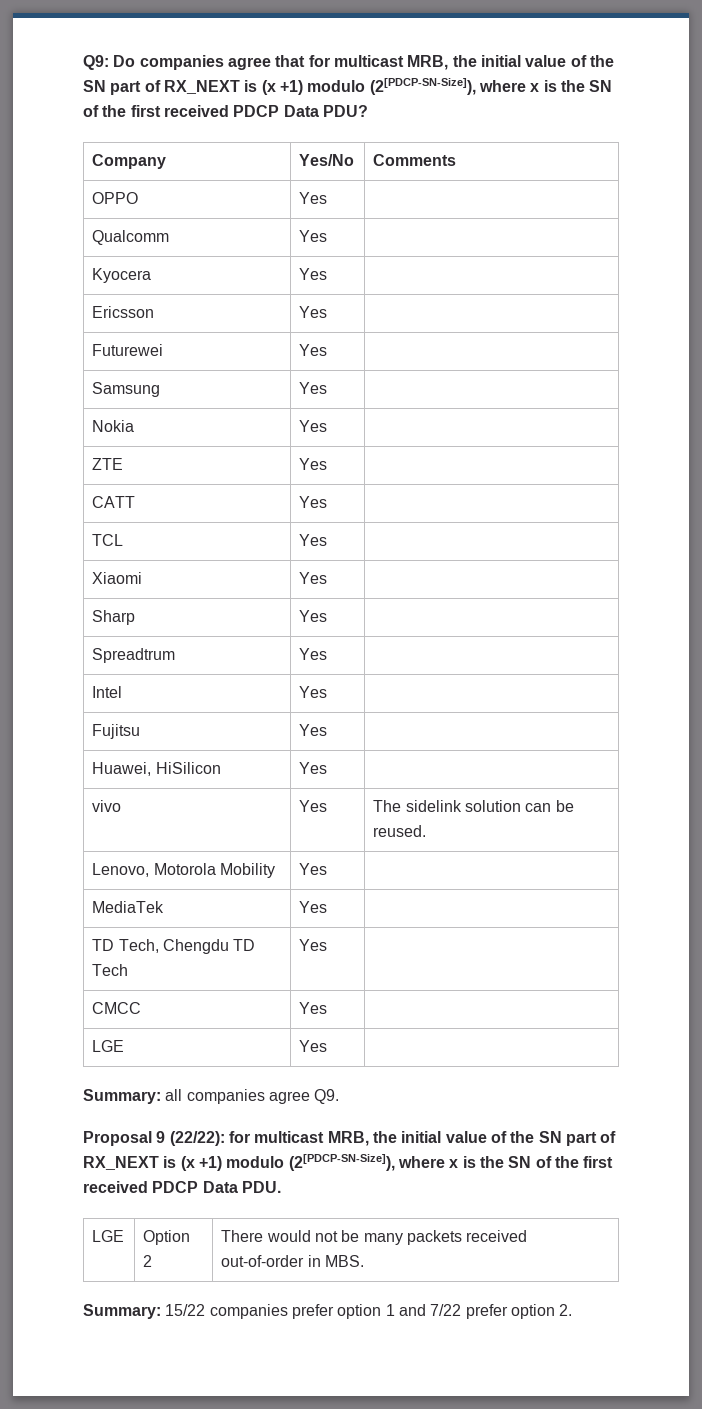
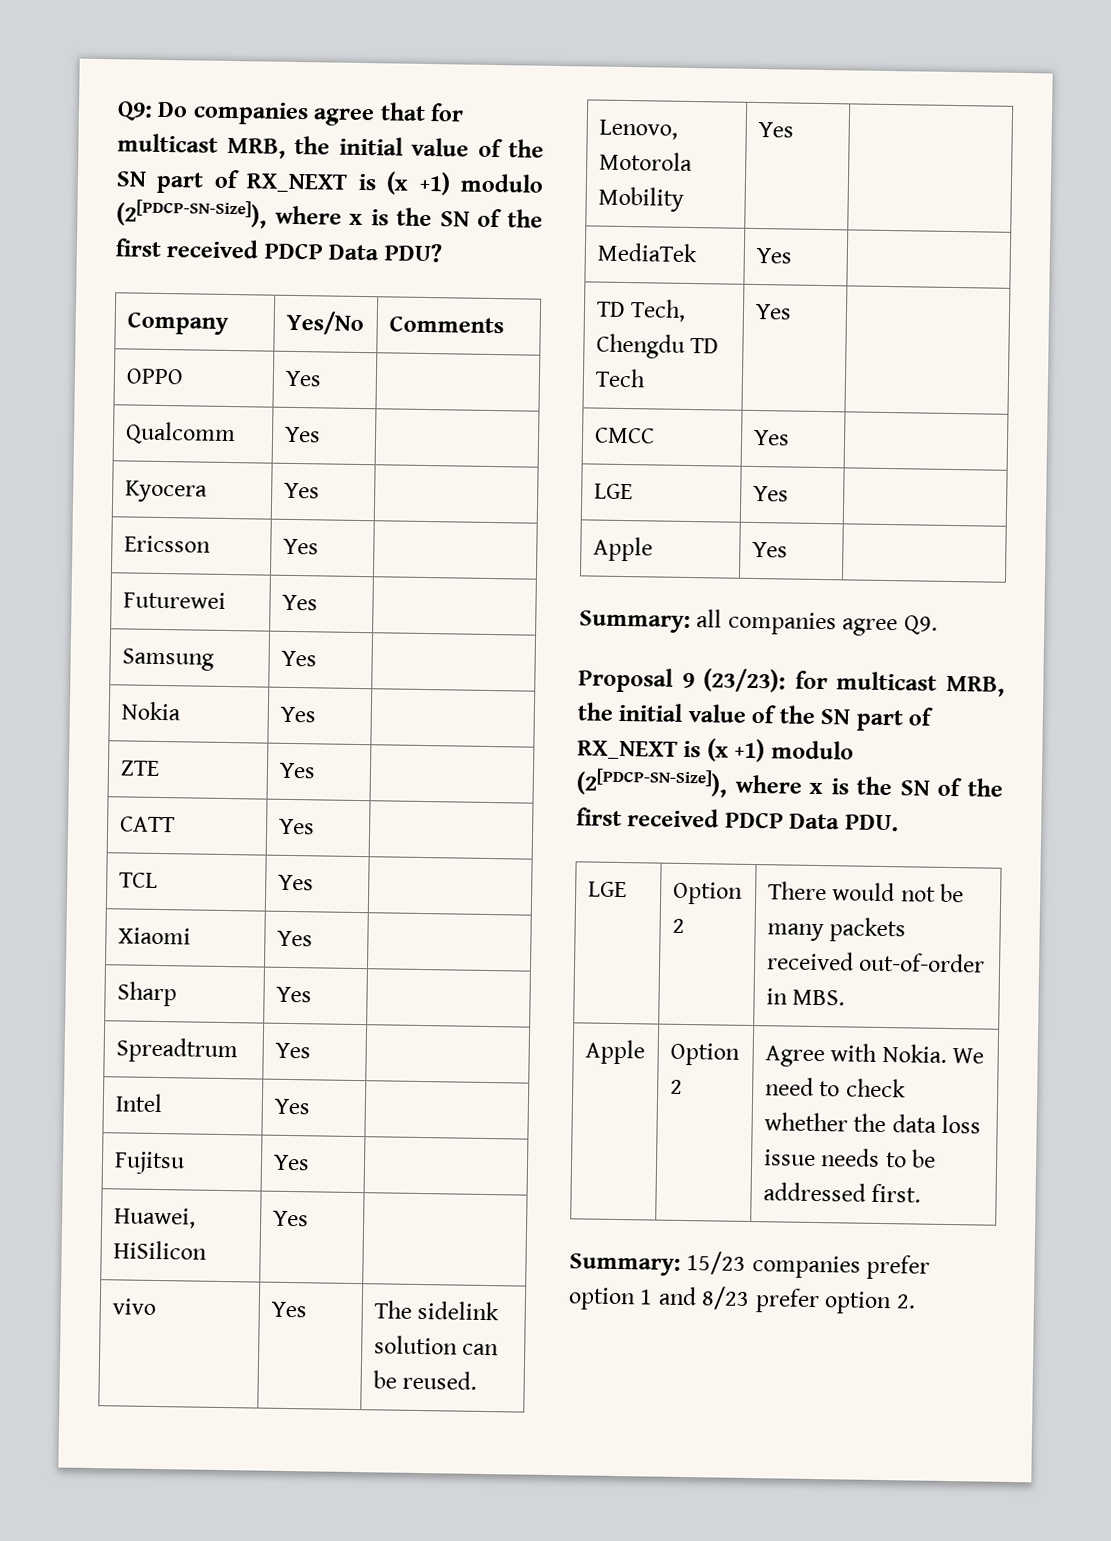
+ Apple | Yes |
- Proposal 9 (22/22): for multicast MRB, the initial value of the SN part of RX_NEXT is (x +1) modulo (2[PDCP-SN-Size]), where x is the SN of the first received PDCP Data PDU.
+ Proposal 9 (23/23): for multicast MRB, the initial value of the SN part of RX_NEXT is (x +1) modulo (2[PDCP-SN-Size]), where x is the SN of the first received PDCP Data PDU.
- Summary: 15/22 companies prefer option 1 and 7/22 prefer option 2.
+ Apple | Option 2 | Agree with Nokia. We need to check whether the data loss issue needs to be addressed first.
+ Summary: 15/23 companies prefer option 1 and 8/23 prefer option 2.

